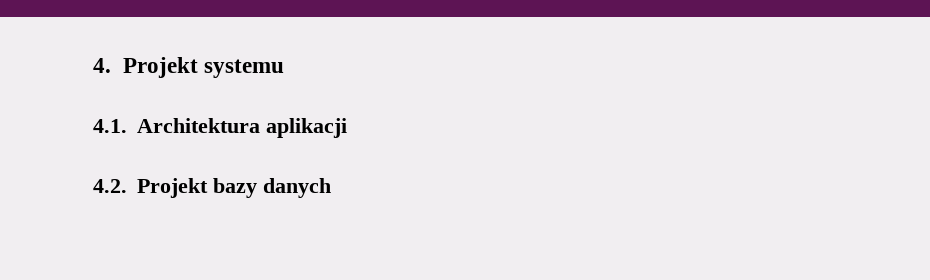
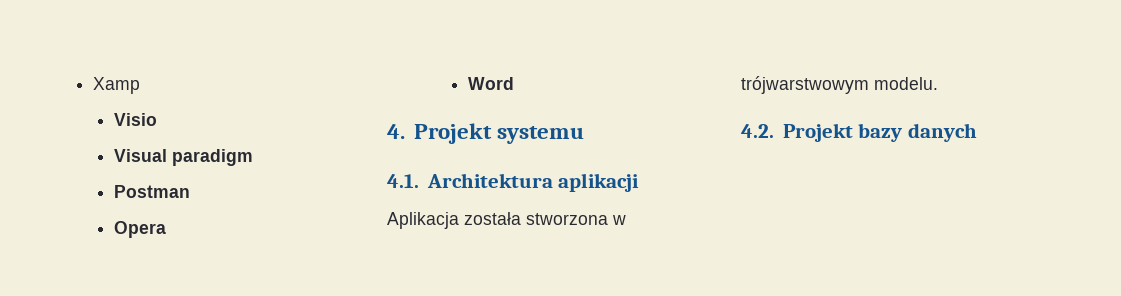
+ Xamp
+ Visio
+ Visual paradigm
+ Postman
+ Opera
+ Word
+ Aplikacja została stworzona w trójwarstwowym modelu.

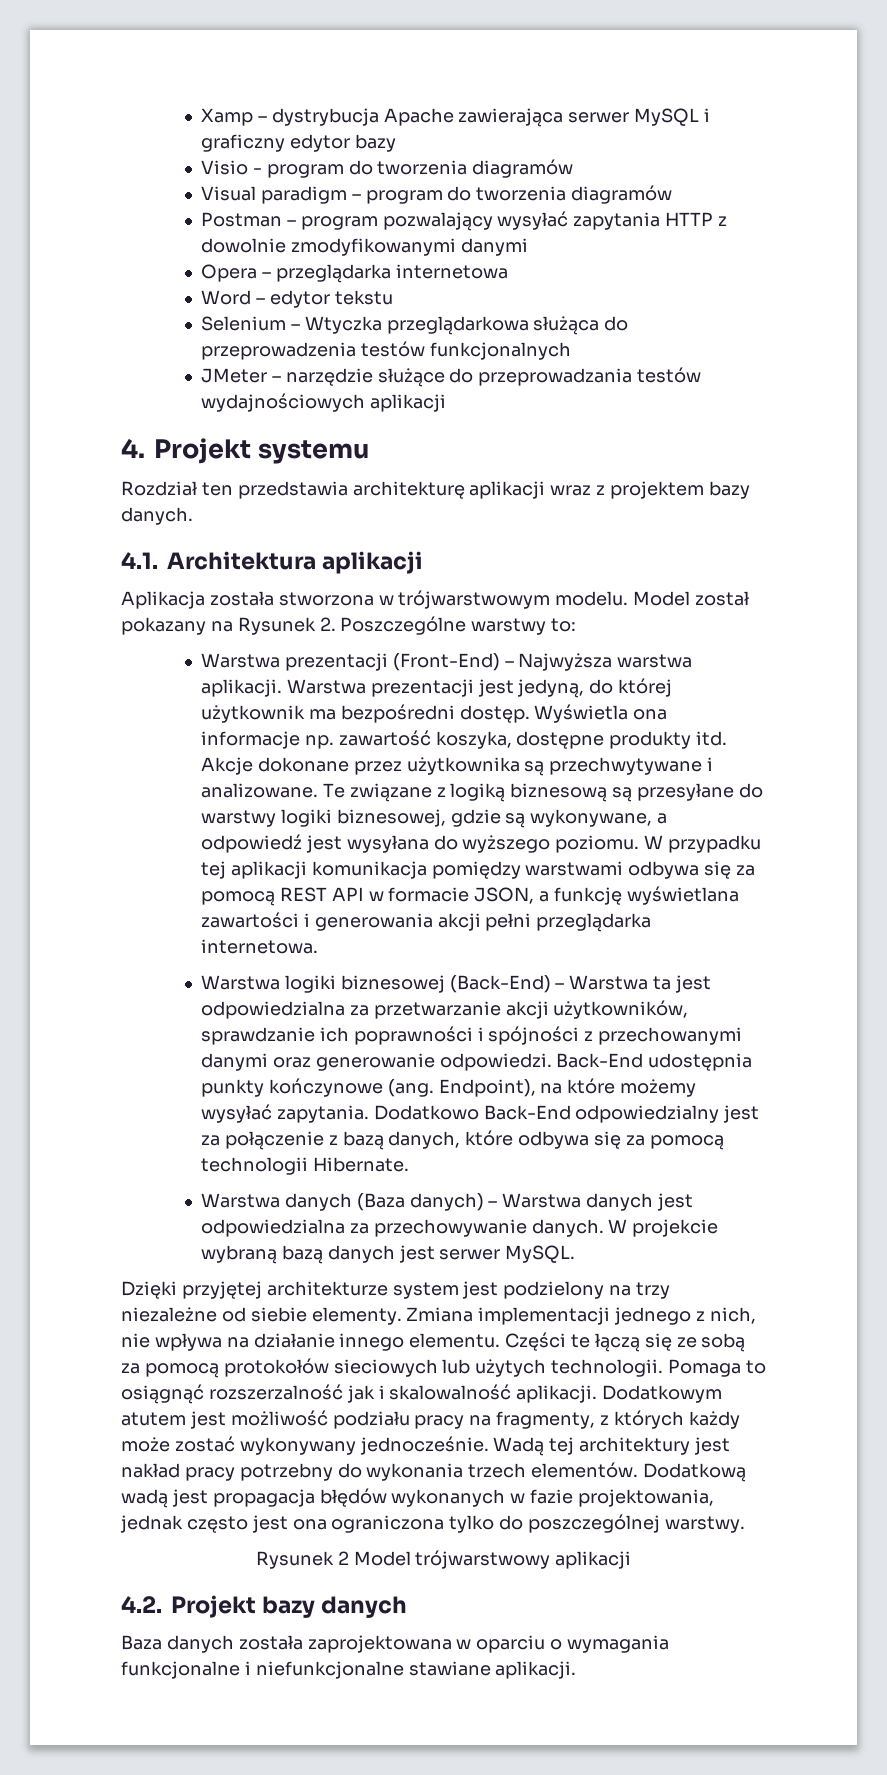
- Xamp
- Visio
- Visual paradigm
- Postman
- Opera
- Word
+ Xamp – dystrybucja Apache zawierająca serwer MySQL i graficzny edytor bazy
+ Visio - program do tworzenia diagramów
+ Visual paradigm – program do tworzenia diagramów
+ Postman – program pozwalający wysyłać zapytania HTTP z dowolnie zmodyfikowanymi danymi
+ Opera – przeglądarka internetowa
+ Word – edytor tekstu
+ Selenium – Wtyczka przeglądarkowa służąca do przeprowadzenia testów funkcjonalnych
+ JMeter – narzędzie służące do przeprowadzania testów wydajnościowych aplikacji
  4. Projekt systemu
+ Rozdział ten przedstawia architekturę aplikacji wraz z projektem bazy danych.
- Aplikacja została stworzona w trójwarstwowym modelu.
+ Aplikacja została stworzona w trójwarstwowym modelu. Model został pokazany na Rysunek 2. Poszczególne warstwy to:
+ Warstwa prezentacji (Front-End) – Najwyższa warstwa aplikacji. Warstwa prezentacji jest jedyną, do której użytkownik ma bezpośredni dostęp. Wyświetla ona informacje np. zawartość koszyka, dostępne produkty itd. Akcje dokonane przez użytkownika są przechwytywane i analizowane. Te związane z logiką biznesową są przesyłane do warstwy logiki biznesowej, gdzie są wykonywane, a odpowiedź jest wysyłana do wyższego poziomu. W przypadku tej aplikacji komunikacja pomiędzy warstwami odbywa się za pomocą REST API w formacie JSON, a funkcję wyświetlana zawartości i generowania akcji pełni przeglądarka internetowa.
+ Warstwa logiki biznesowej (Back-End) – Warstwa ta jest odpowiedzialna za przetwarzanie akcji użytkowników, sprawdzanie ich poprawności i spójności z przechowanymi danymi oraz generowanie odpowiedzi. Back-End udostępnia punkty kończynowe (ang. Endpoint), na które możemy wysyłać zapytania. Dodatkowo Back-End odpowiedzialny jest za połączenie z bazą danych, które odbywa się za pomocą technologii Hibernate.
+ Warstwa danych (Baza danych) – Warstwa danych jest odpowiedzialna za przechowywanie danych. W projekcie wybraną bazą danych jest serwer MySQL.
+ Dzięki przyjętej architekturze system jest podzielony na trzy niezależne od siebie elementy. Zmiana implementacji jednego z nich, nie wpływa na działanie innego elementu. Części te łączą się ze sobą za pomocą protokołów sieciowych lub użytych technologii. Pomaga to osiągnąć rozszerzalność jak i skalowalność aplikacji. Dodatkowym atutem jest możliwość podziału pracy na fragmenty, z których każdy może zostać wykonywany jednocześnie. Wadą tej architektury jest nakład pracy potrzebny do wykonania trzech elementów. Dodatkową wadą jest propagacja błędów wykonanych w fazie projektowania, jednak często jest ona ograniczona tylko do poszczególnej warstwy.
+ Rysunek 2 Model trójwarstwowy aplikacji
  4.2. Projekt bazy danych
+ Baza danych została zaprojektowana w oparciu o wymagania funkcjonalne i niefunkcjonalne stawiane aplikacji.

